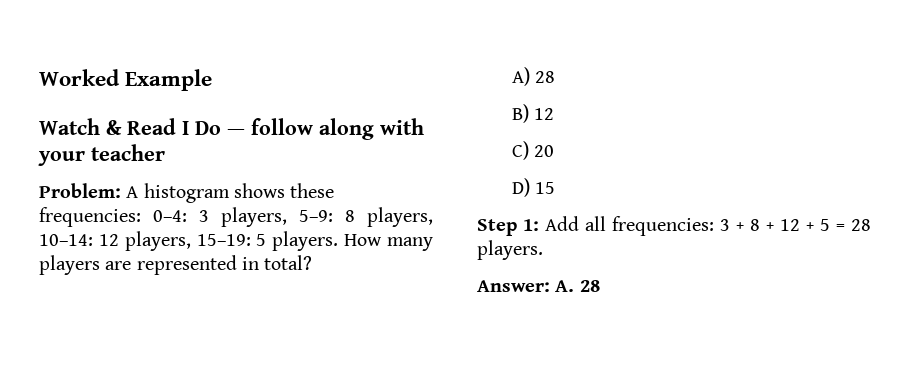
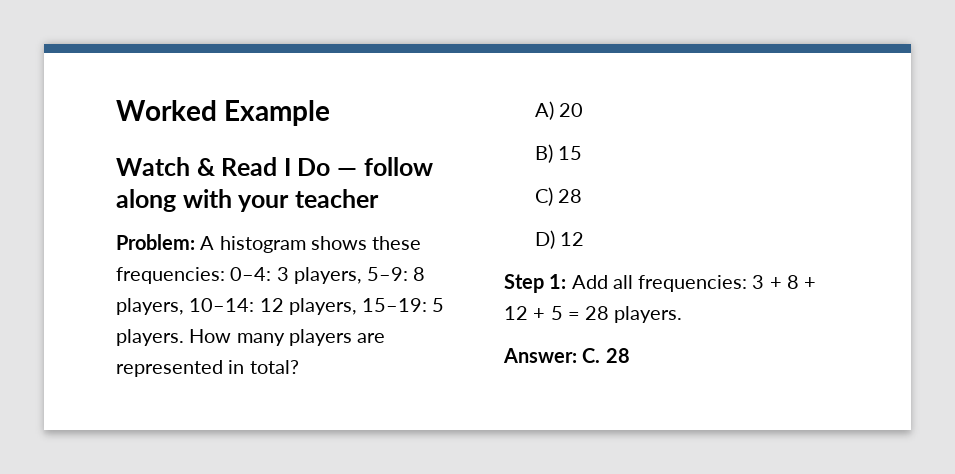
- A) 28
+ A) 20
+ B) 15
+ C) 28
- B) 12
- C) 20
- D) 15
+ D) 12
- Answer: A. 28
+ Answer: C. 28

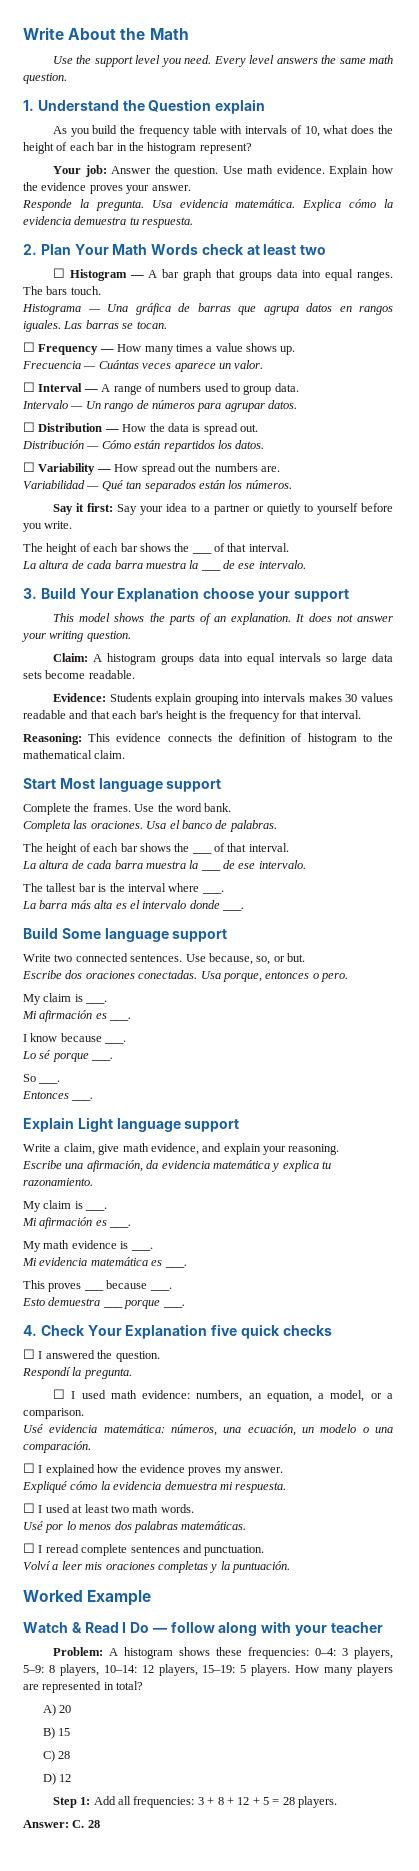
+ Write About the Math
+ Use the support level you need. Every level answers the same math question.
+ 1. Understand the Question explain
+ As you build the frequency table with intervals of 10, what does the height of each bar in the histogram represent?
+ Your job: Answer the question. Use math evidence. Explain how the evidence proves your answer.
+ Responde la pregunta. Usa evidencia matemática. Explica cómo la evidencia demuestra tu respuesta.
+ 2. Plan Your Math Words check at least two
+ ☐ Histogram — A bar graph that groups data into equal ranges. The bars touch.
+ Histograma — Una gráfica de barras que agrupa datos en rangos iguales. Las barras se tocan.
+ ☐ Frequency — How many times a value shows up.
+ Frecuencia — Cuántas veces aparece un valor.
+ ☐ Interval — A range of numbers used to group data.
+ Intervalo — Un rango de números para agrupar datos.
+ ☐ Distribution — How the data is spread out.
+ Distribución — Cómo están repartidos los datos.
+ ☐ Variability — How spread out the numbers are.
+ Variabilidad — Qué tan separados están los números.
+ Say it first: Say your idea to a partner or quietly to yourself before you write.
+ The height of each bar shows the ___ of that interval.
+ La altura de cada barra muestra la ___ de ese intervalo.
+ 3. Build Your Explanation choose your support
+ This model shows the parts of an explanation. It does not answer your writing question.
+ Claim: A histogram groups data into equal intervals so large data sets become readable.
+ Evidence: Students explain grouping into intervals makes 30 values readable and that each bar's height is the frequency for that interval.
+ Reasoning: This evidence connects the definition of histogram to the mathematical claim.
+ Start Most language support
+ Complete the frames. Use the word bank.
+ Completa las oraciones. Usa el banco de palabras.
+ The height of each bar shows the ___ of that interval.
+ La altura de cada barra muestra la ___ de ese intervalo.
+ The tallest bar is the interval where ___.
+ La barra más alta es el intervalo donde ___.
+ Build Some language support
+ Write two connected sentences. Use because, so, or but.
+ Escribe dos oraciones conectadas. Usa porque, entonces o pero.
+ My claim is ___.
+ Mi afirmación es ___.
+ I know because ___.
+ Lo sé porque ___.
+ So ___.
+ Entonces ___.
+ Explain Light language support
+ Write a claim, give math evidence, and explain your reasoning.
+ Escribe una afirmación, da evidencia matemática y explica tu razonamiento.
+ My claim is ___.
+ Mi afirmación es ___.
+ My math evidence is ___.
+ Mi evidencia matemática es ___.
+ This proves ___ because ___.
+ Esto demuestra ___ porque ___.
+ 4. Check Your Explanation five quick checks
+ ☐ I answered the question.
+ Respondí la pregunta.
+ ☐ I used math evidence: numbers, an equation, a model, or a comparison.
+ Usé evidencia matemática: números, una ecuación, un modelo o una comparación.
+ ☐ I explained how the evidence proves my answer.
+ Expliqué cómo la evidencia demuestra mi respuesta.
+ ☐ I used at least two math words.
+ Usé por lo menos dos palabras matemáticas.
+ ☐ I reread complete sentences and punctuation.
+ Volví a leer mis oraciones completas y la puntuación.

